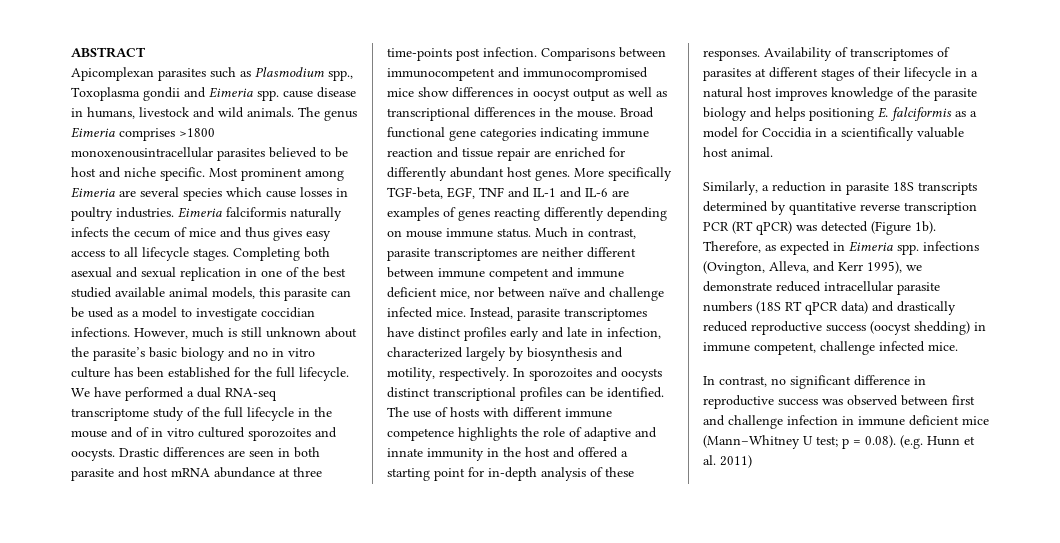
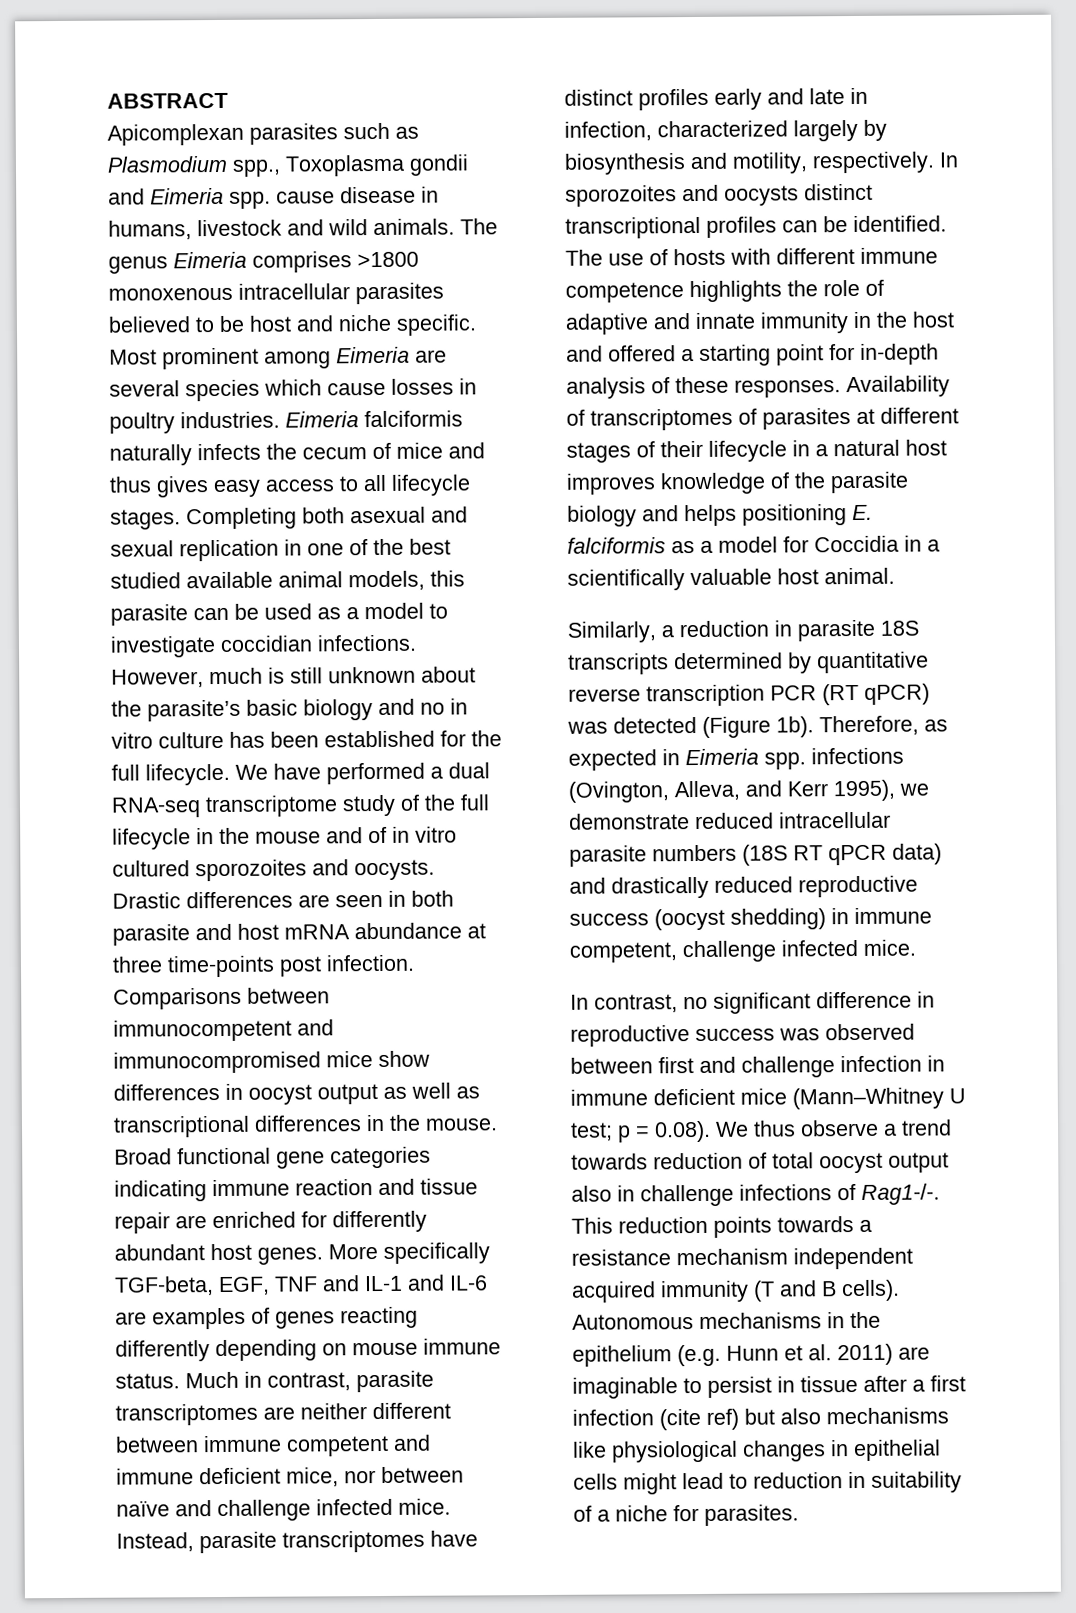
- The genus Eimeria comprises >1800 monoxenousintracellular parasites believed to be host and niche specific.
+ The genus Eimeria comprises >1800 monoxenous intracellular parasites believed to be host and niche specific.
- In contrast, no significant difference in reproductive success was observed between first and challenge infection in immune deficient mice (Mann–Whitney U test; p = 0.08). (e.g. Hunn et al. 2011)
+ In contrast, no significant difference in reproductive success was observed between first and challenge infection in immune deficient mice (Mann–Whitney U test; p = 0.08). We thus observe a trend towards reduction of total oocyst output also in challenge infections of Rag1-/-. This reduction points towards a resistance mechanism independent acquired immunity (T and B cells). Autonomous mechanisms in the epithelium (e.g. Hunn et al. 2011) are imaginable to persist in tissue after a first infection (cite ref) but also mechanisms like physiological changes in epithelial cells might lead to reduction in suitability of a niche for parasites.

